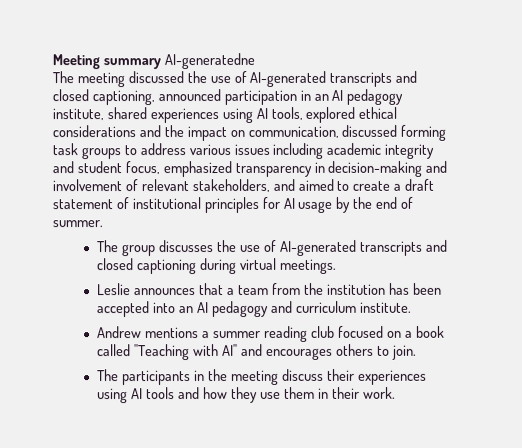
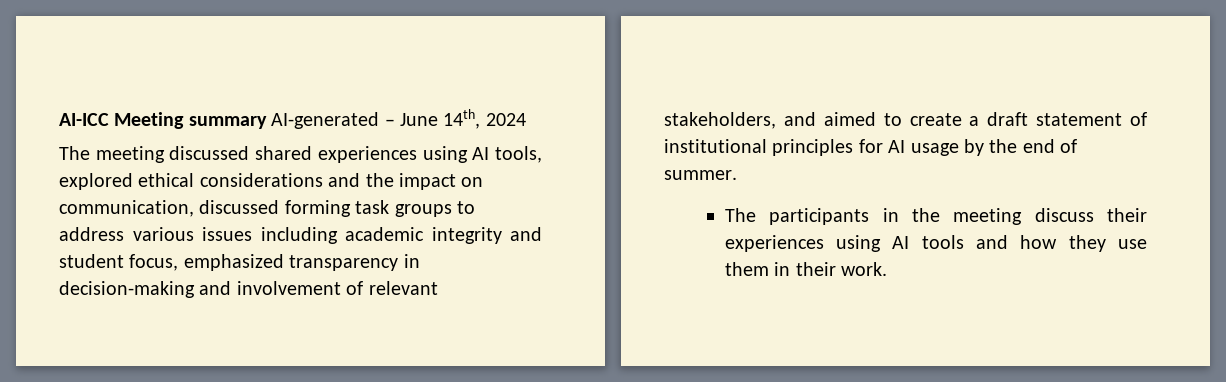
- Meeting summary AI-generatedne
- The meeting discussed the use of AI-generated transcripts and closed captioning, announced participation in an AI pedagogy institute, shared experiences using AI tools, explored ethical considerations and the impact on communication, discussed forming task groups to address various issues including academic integrity and student focus, emphasized transparency in decision-making and involvement of relevant stakeholders, and aimed to create a draft statement of institutional principles for AI usage by the end of summer.
+ AI-ICC Meeting summary AI-generated – June 14th, 2024
+ The meeting discussed shared experiences using AI tools, explored ethical considerations and the impact on communication, discussed forming task groups to address various issues including academic integrity and student focus, emphasized transparency in decision-making and involvement of relevant stakeholders, and aimed to create a draft statement of institutional principles for AI usage by the end of summer.
- The group discusses the use of AI-generated transcripts and closed captioning during virtual meetings.
- Leslie announces that a team from the institution has been accepted into an AI pedagogy and curriculum institute.
- Andrew mentions a summer reading club focused on a book called "Teaching with AI" and encourages others to join.

